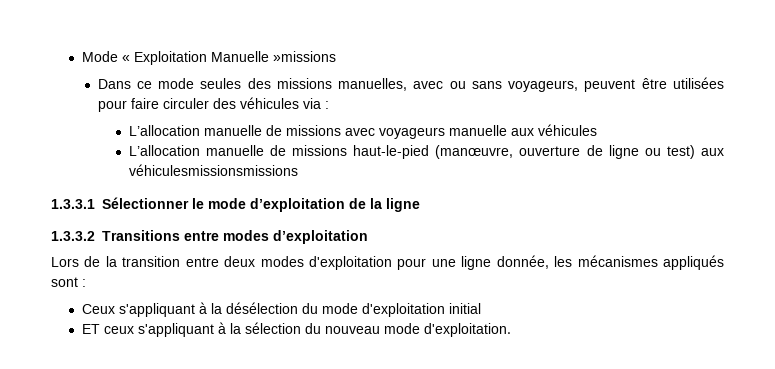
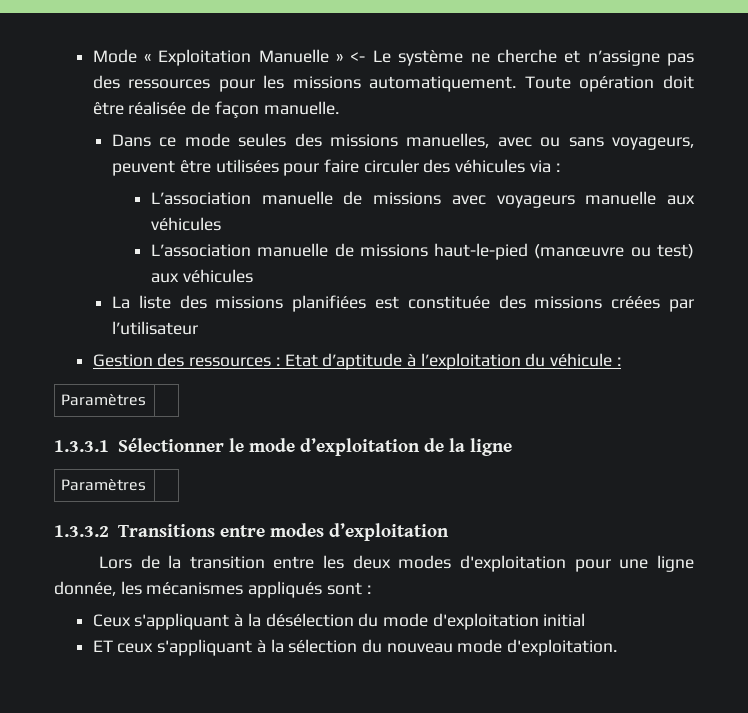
- Mode « Exploitation Manuelle »missions
+ Mode « Exploitation Manuelle » <- Le système ne cherche et n’assigne pas des ressources pour les missions automatiquement. Toute opération doit être réalisée de façon manuelle.
- L’allocation manuelle de missions avec voyageurs manuelle aux véhicules
+ L’association manuelle de missions avec voyageurs manuelle aux véhicules
- L’allocation manuelle de missions haut-le-pied (manœuvre, ouverture de ligne ou test) aux véhiculesmissionsmissions
+ L’association manuelle de missions haut-le-pied (manœuvre ou test) aux véhicules
+ La liste des missions planifiées est constituée des missions créées par l’utilisateur
+ Gestion des ressources : Etat d’aptitude à l’exploitation du véhicule :
+ Paramètres |
  1.3.3.1 Sélectionner le mode d’exploitation de la ligne
+ Paramètres |
- Lors de la transition entre deux modes d'exploitation pour une ligne donnée, les mécanismes appliqués sont :
+ Lors de la transition entre les deux modes d'exploitation pour une ligne donnée, les mécanismes appliqués sont :

